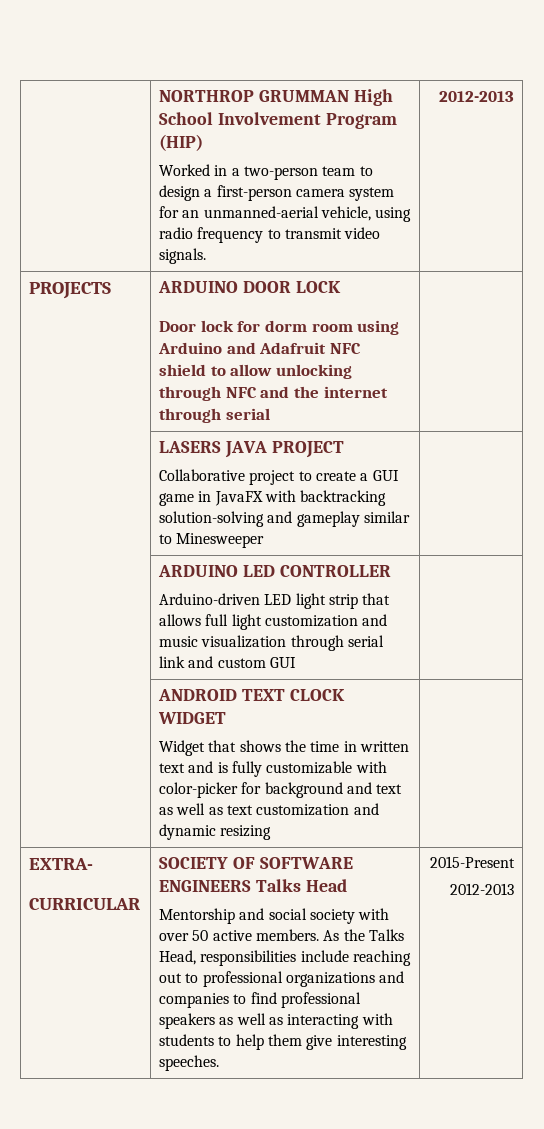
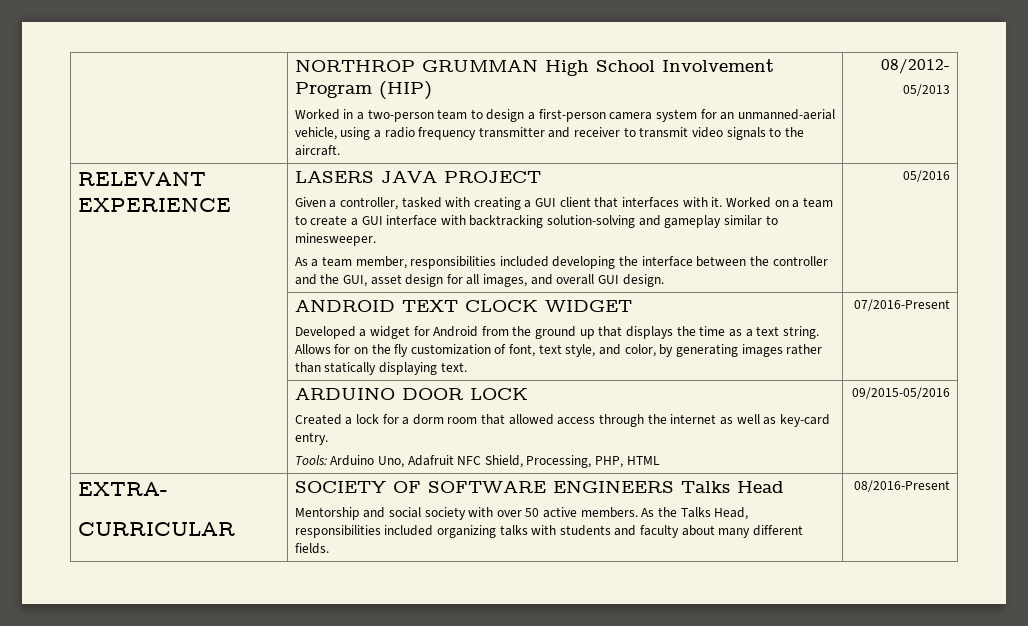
  | NORTHROP GRUMMAN High School Involvement Program (HIP)
- Worked in a two-person team to design a first-person camera system for an unmanned-aerial vehicle, using radio frequency to transmit video signals. | 2012-2013
- PROJECTS | ARDUINO DOOR LOCK
- Door lock for dorm room using Arduino and Adafruit NFC shield to allow unlocking through NFC and the internet through serial |
- | LASERS JAVA PROJECT
- Collaborative project to create a GUI game in JavaFX with backtracking solution-solving and gameplay similar to Minesweeper |
- | ARDUINO LED CONTROLLER
- Arduino-driven LED light strip that allows full light customization and music visualization through serial link and custom GUI |
+ Worked in a two-person team to design a first-person camera system for an unmanned-aerial vehicle, using a radio frequency transmitter and receiver to transmit video signals to the aircraft. | 08/2012-
+ 05/2013
+ RELEVANT EXPERIENCE | LASERS JAVA PROJECT
+ Given a controller, tasked with creating a GUI client that interfaces with it. Worked on a team to create a GUI interface with backtracking solution-solving and gameplay similar to minesweeper.
+ As a team member, responsibilities included developing the interface between the controller and the GUI, asset design for all images, and overall GUI design. | 05/2016
  | ANDROID TEXT CLOCK WIDGET
- Widget that shows the time in written text and is fully customizable with color-picker for background and text as well as text customization and dynamic resizing |
+ Developed a widget for Android from the ground up that displays the time as a text string. Allows for on the fly customization of font, text style, and color, by generating images rather than statically displaying text. | 07/2016-Present
+ | ARDUINO DOOR LOCK
+ Created a lock for a dorm room that allowed access through the internet as well as key-card entry.
+ Tools: Arduino Uno, Adafruit NFC Shield, Processing, PHP, HTML | 09/2015-05/2016
- As the Talks Head, responsibilities include reaching out to professional organizations and companies to find professional speakers as well as interacting with students to help them give interesting speeches. | 2015-Present
- 2012-2013
+ As the Talks Head, responsibilities included organizing talks with students and faculty about many different fields. | 08/2016-Present

